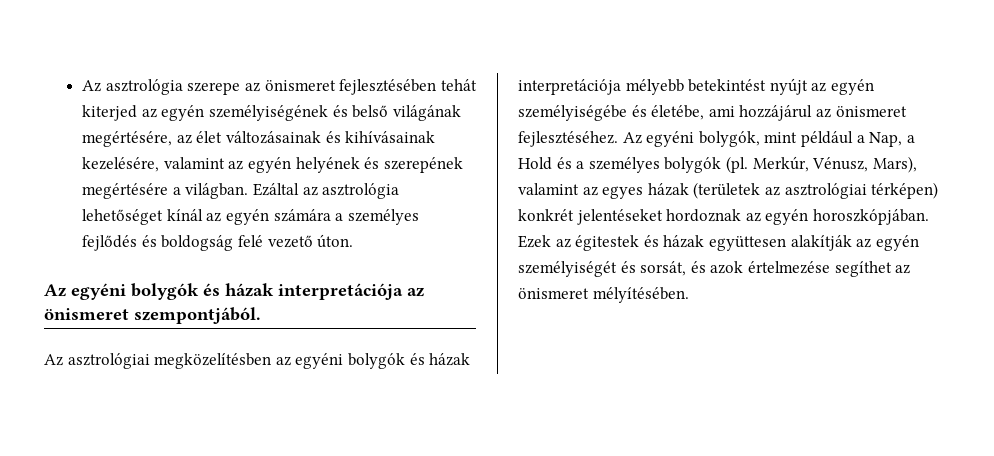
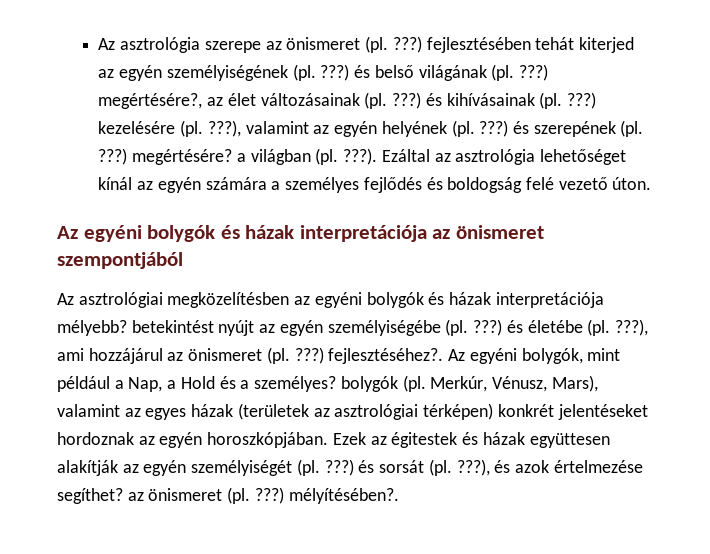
- Az asztrológia szerepe az önismeret fejlesztésében tehát kiterjed az egyén személyiségének és belső világának megértésére, az élet változásainak és kihívásainak kezelésére, valamint az egyén helyének és szerepének megértésére a világban.
+ Az asztrológia szerepe az önismeret (pl. ???) fejlesztésében tehát kiterjed az egyén személyiségének (pl. ???) és belső világának (pl. ???) megértésére?, az élet változásainak (pl. ???) és kihívásainak (pl. ???) kezelésére (pl. ???), valamint az egyén helyének (pl. ???) és szerepének (pl. ???) megértésére? a világban (pl. ???).
- Az egyéni bolygók és házak interpretációja az önismeret szempontjából.
+ Az egyéni bolygók és házak interpretációja az önismeret szempontjából
- Az asztrológiai megközelítésben az egyéni bolygók és házak interpretációja mélyebb betekintést nyújt az egyén személyiségébe és életébe, ami hozzájárul az önismeret fejlesztéséhez.
+ Az asztrológiai megközelítésben az egyéni bolygók és házak interpretációja mélyebb? betekintést nyújt az egyén személyiségébe (pl. ???) és életébe (pl. ???), ami hozzájárul az önismeret (pl. ???) fejlesztéséhez?.
- Az egyéni bolygók, mint például a Nap, a Hold és a személyes bolygók (pl.
+ Az egyéni bolygók, mint például a Nap, a Hold és a személyes? bolygók (pl.
- Ezek az égitestek és házak együttesen alakítják az egyén személyiségét és sorsát, és azok értelmezése segíthet az önismeret mélyítésében.
+ Ezek az égitestek és házak együttesen alakítják az egyén személyiségét (pl. ???) és sorsát (pl. ???), és azok értelmezése segíthet? az önismeret (pl. ???) mélyítésében?.

